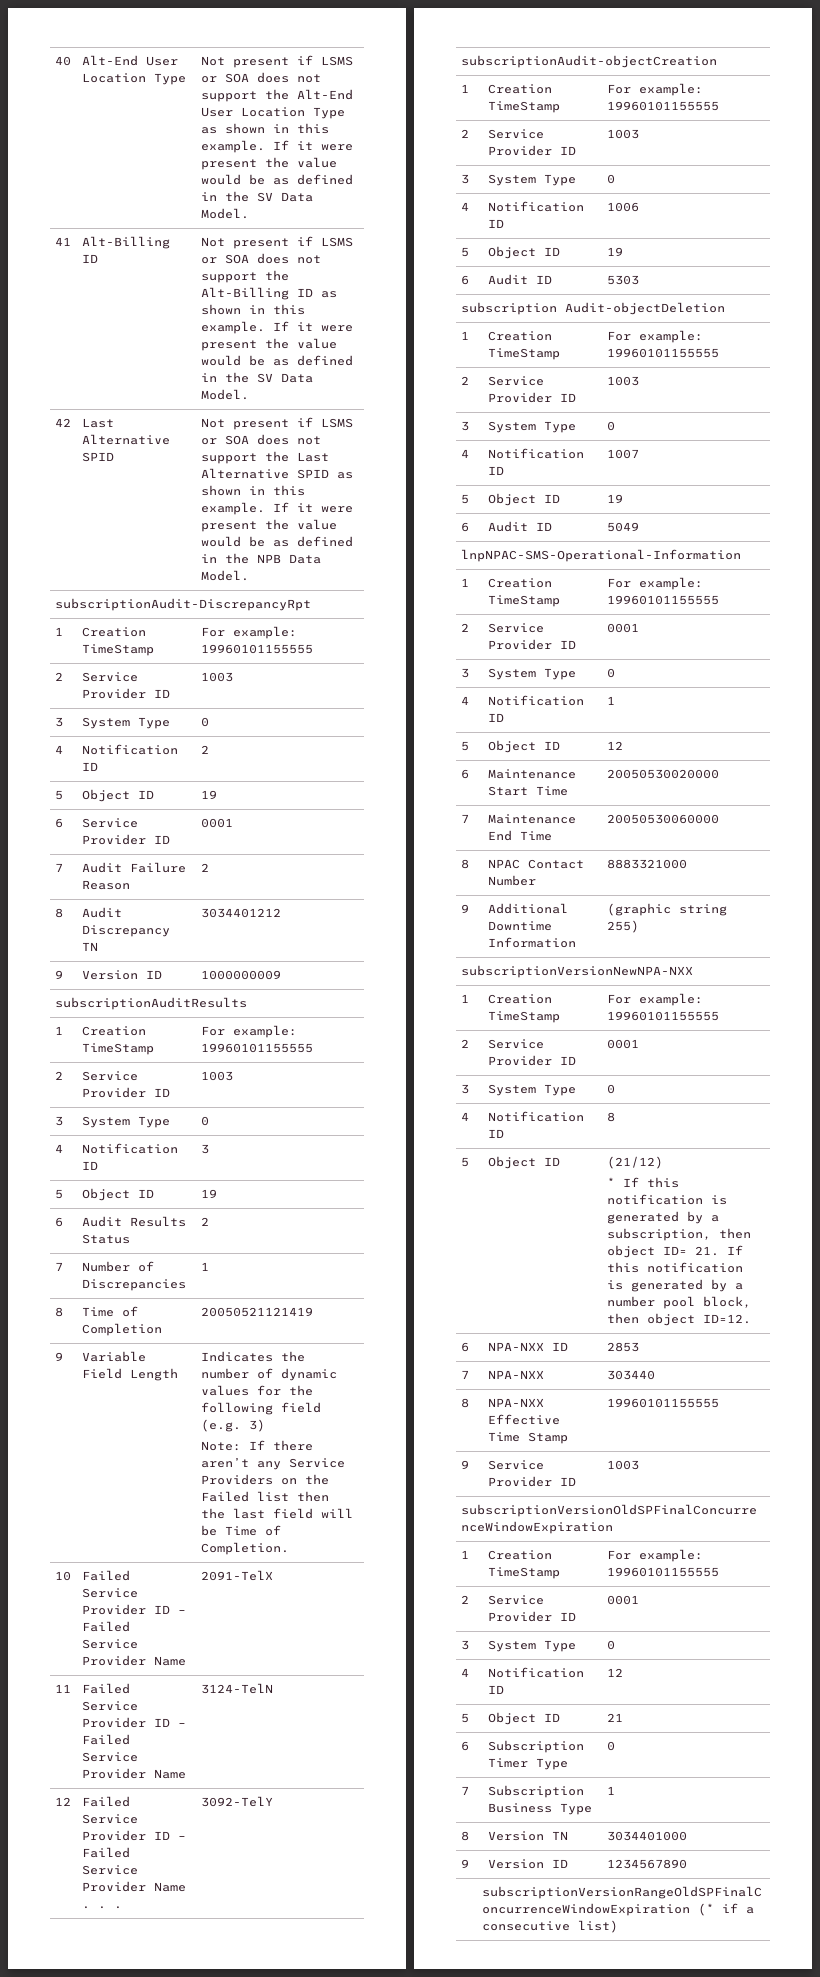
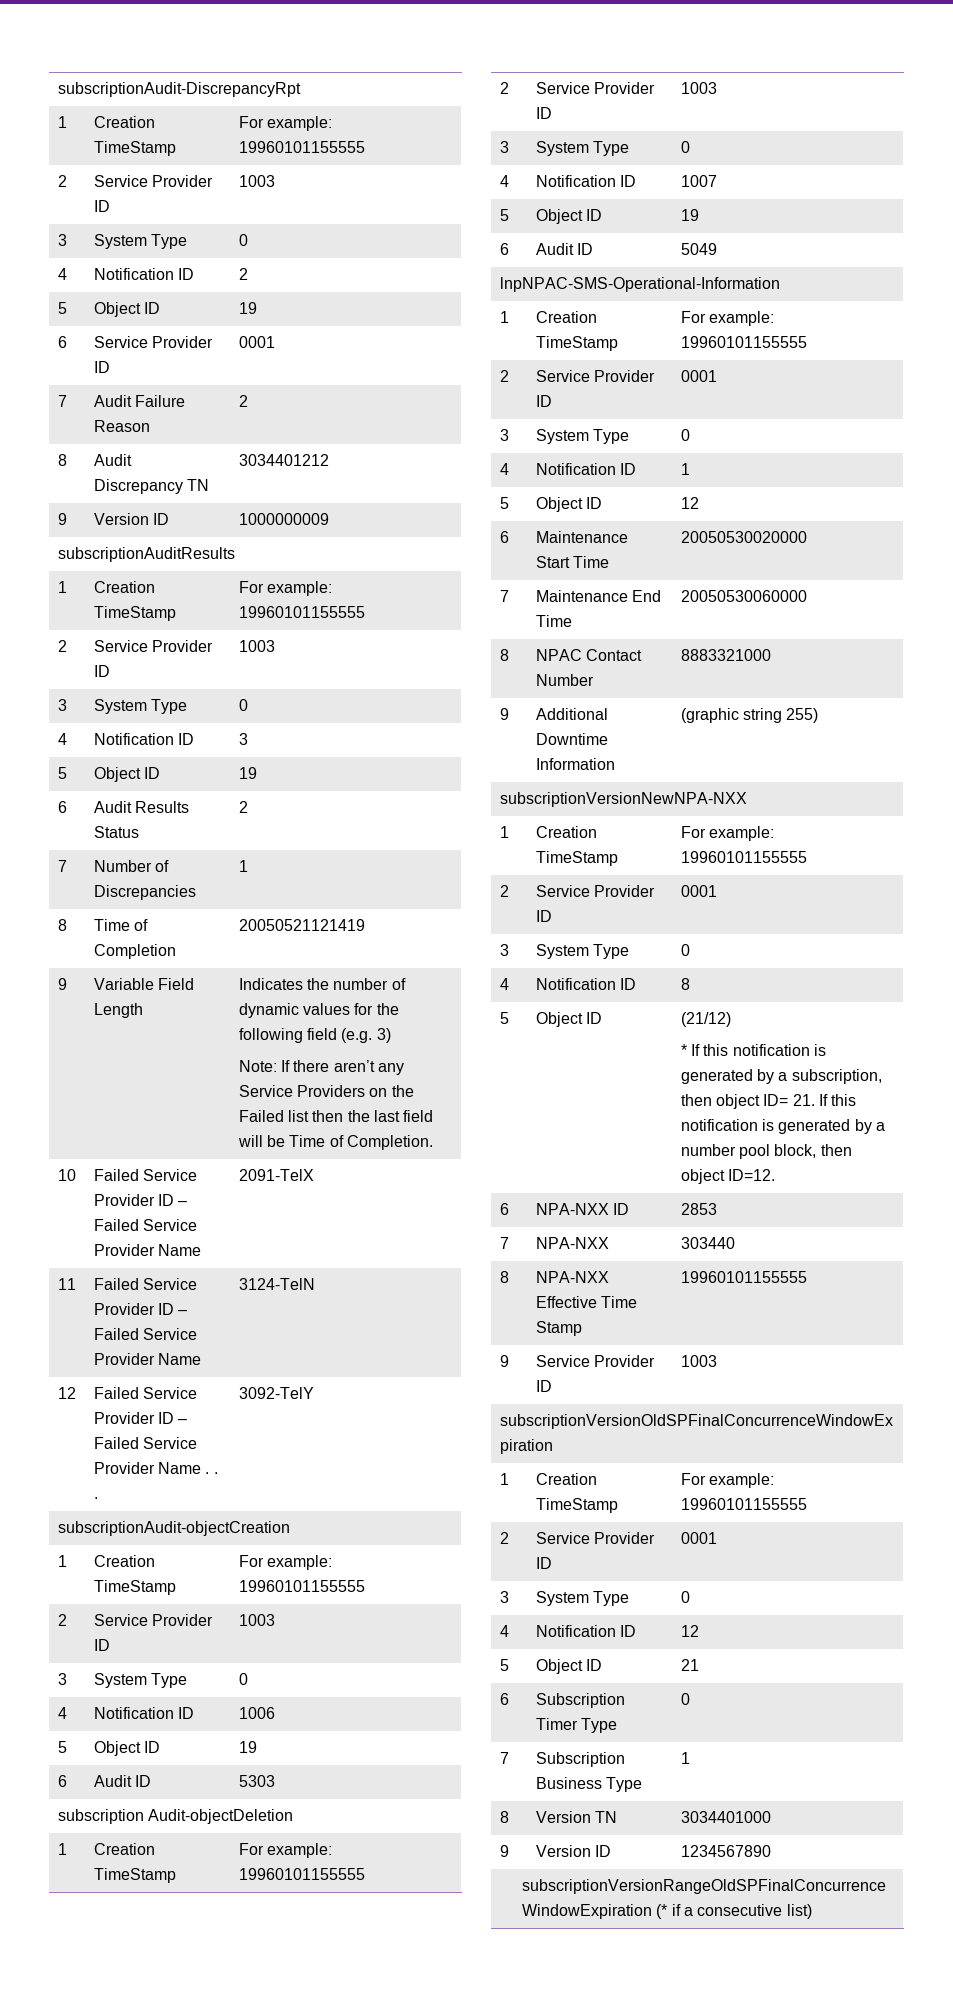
- 40 | Alt-End User Location Type | Not present if LSMS or SOA does not support the Alt-End User Location Type as shown in this example. If it were present the value would be as defined in the SV Data Model.
- 41 | Alt-Billing ID | Not present if LSMS or SOA does not support the Alt-Billing ID as shown in this example. If it were present the value would be as defined in the SV Data Model.
- 42 | Last Alternative SPID | Not present if LSMS or SOA does not support the Last Alternative SPID as shown in this example. If it were present the value would be as defined in the NPB Data Model.

